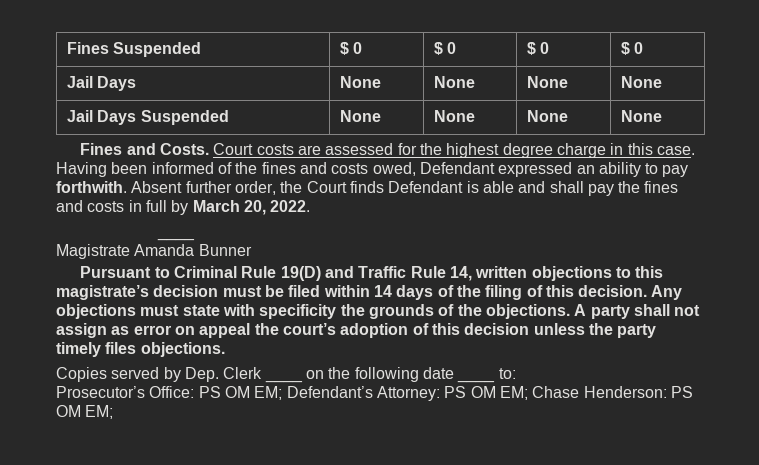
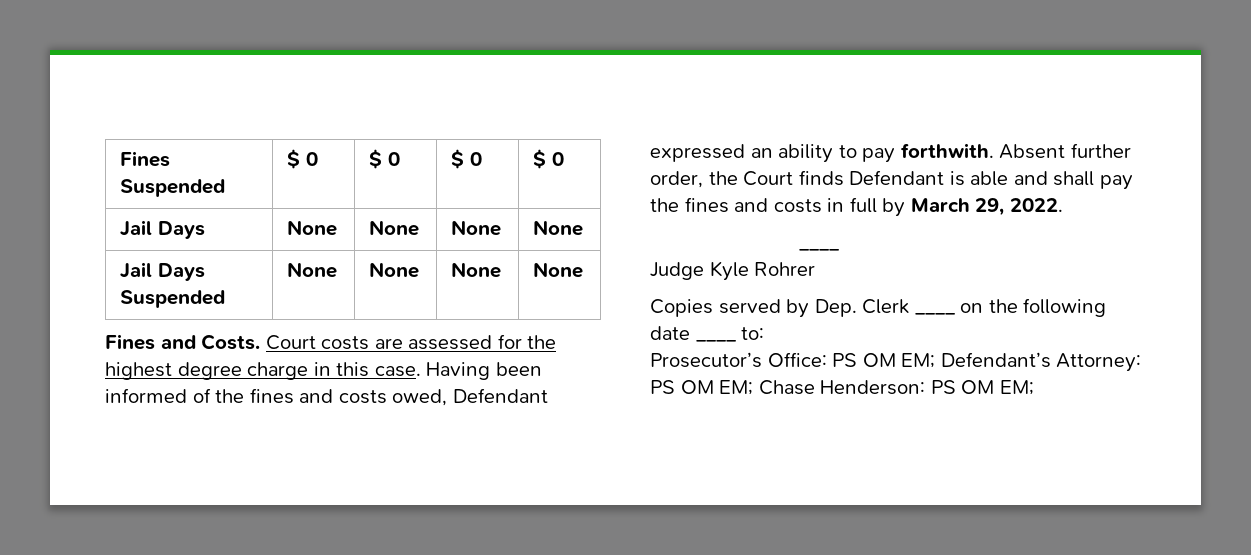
- Absent further order, the Court finds Defendant is able and shall pay the fines and costs in full by March 20, 2022.
+ Absent further order, the Court finds Defendant is able and shall pay the fines and costs in full by March 29, 2022.
- Magistrate Amanda Bunner
- Pursuant to Criminal Rule 19(D) and Traffic Rule 14, written objections to this magistrate’s decision must be filed within 14 days of the filing of this decision. Any objections must state with specificity the grounds of the objections. A party shall not assign as error on appeal the court’s adoption of this decision unless the party timely files objections.
+ Judge Kyle Rohrer

